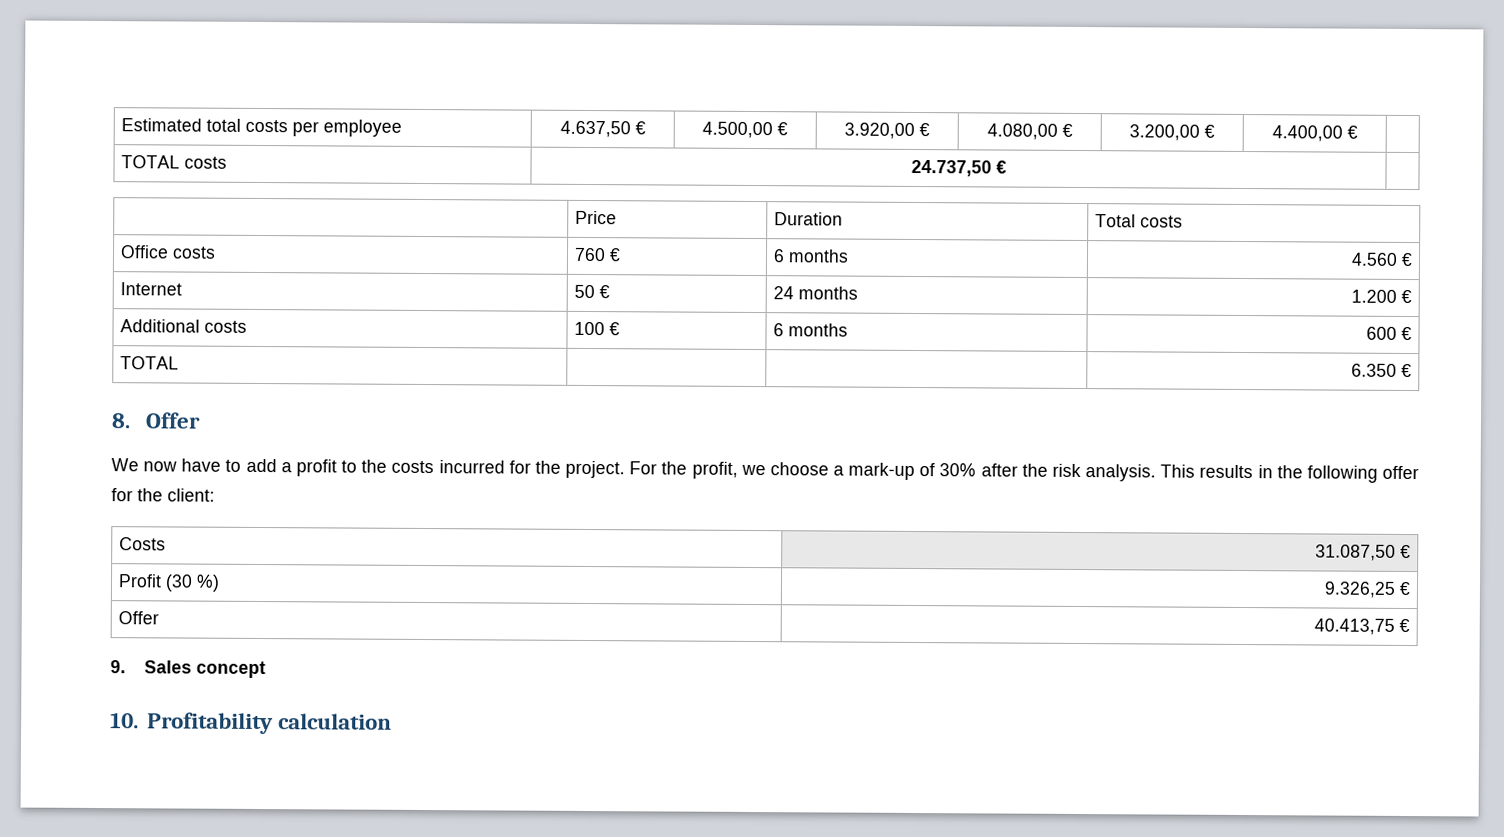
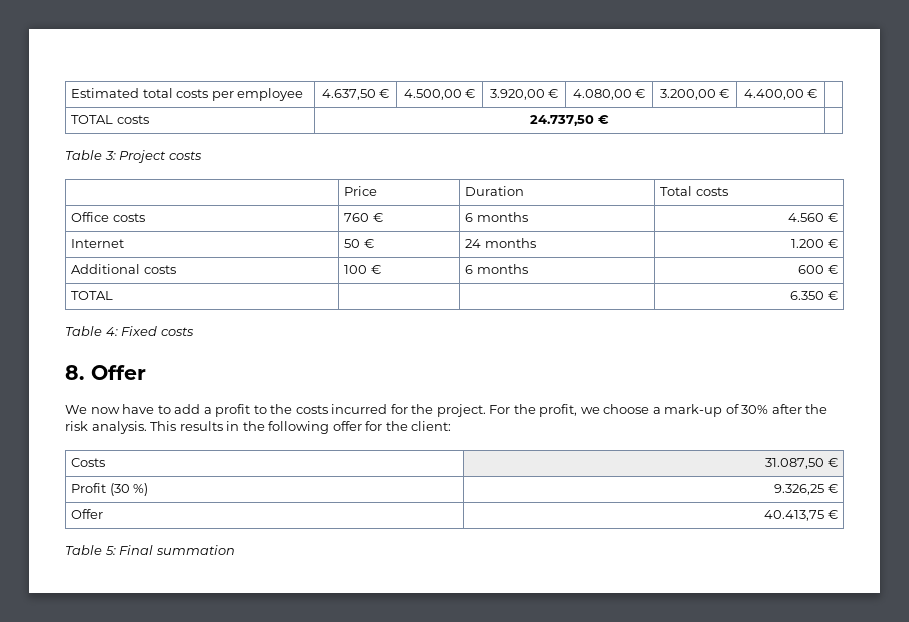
+ Table 3: Project costs
+ Table 4: Fixed costs
- 9. Sales concept
- 10. Profitability calculation
+ Table 5: Final summation

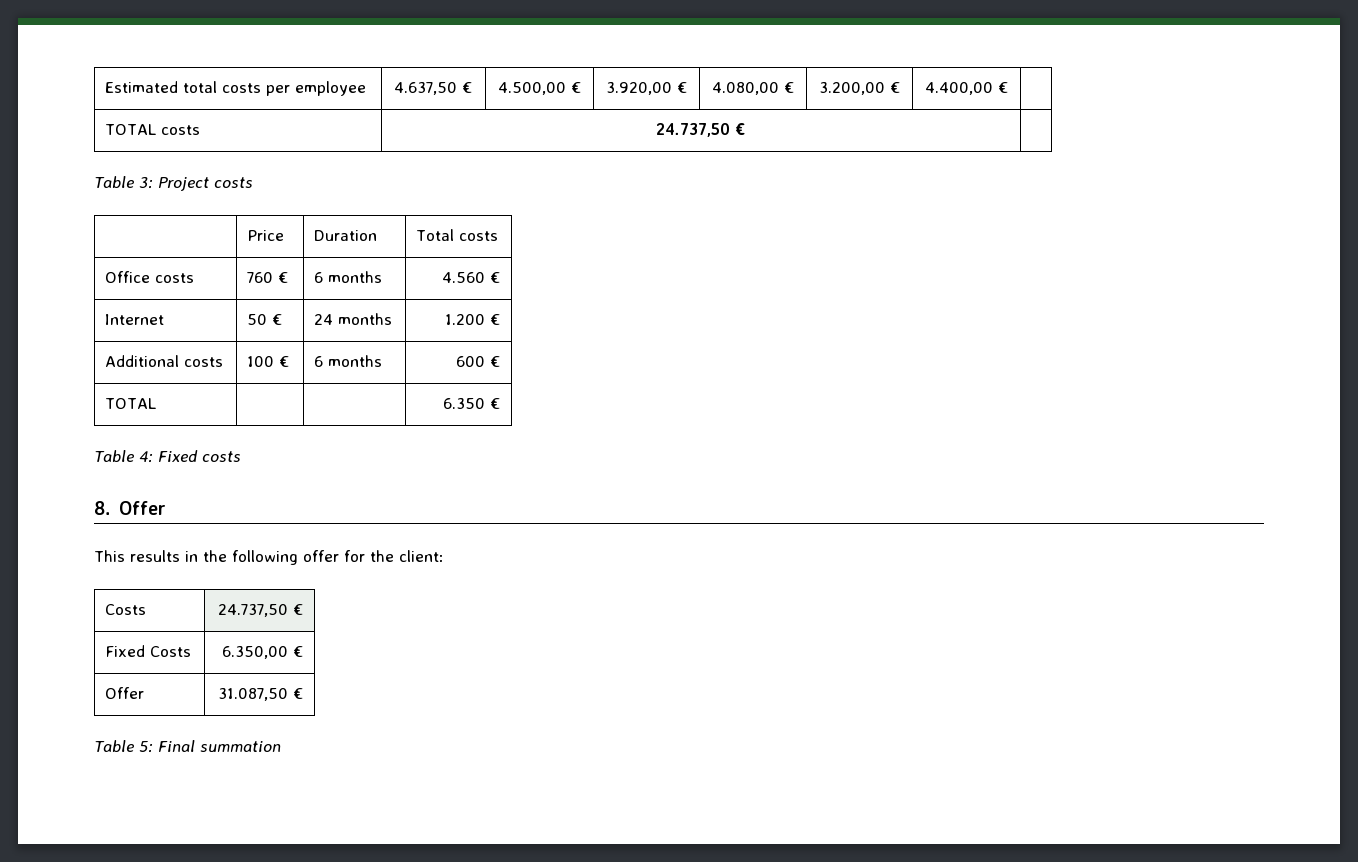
- We now have to add a profit to the costs incurred for the project. For the profit, we choose a mark-up of 30% after the risk analysis.
- Costs | 31.087,50 €
- Profit (30 %) | 9.326,25 €
+ Costs | 24.737,50 €
+ Fixed Costs | 6.350,00 €
- Offer | 40.413,75 €
+ Offer | 31.087,50 €

